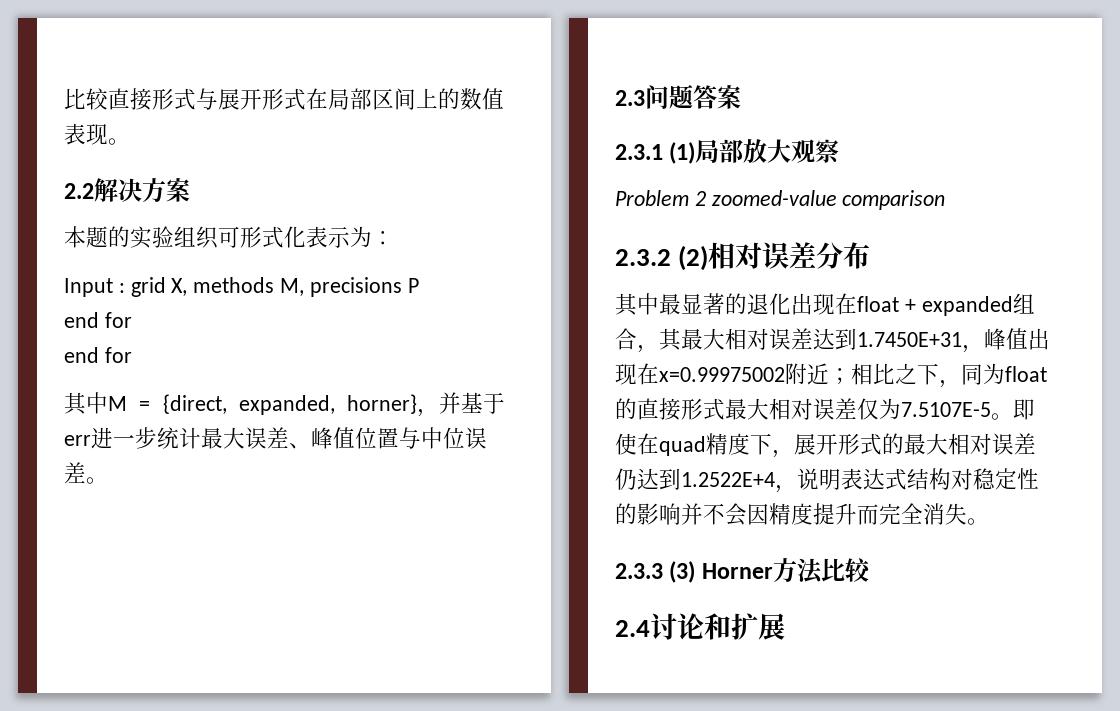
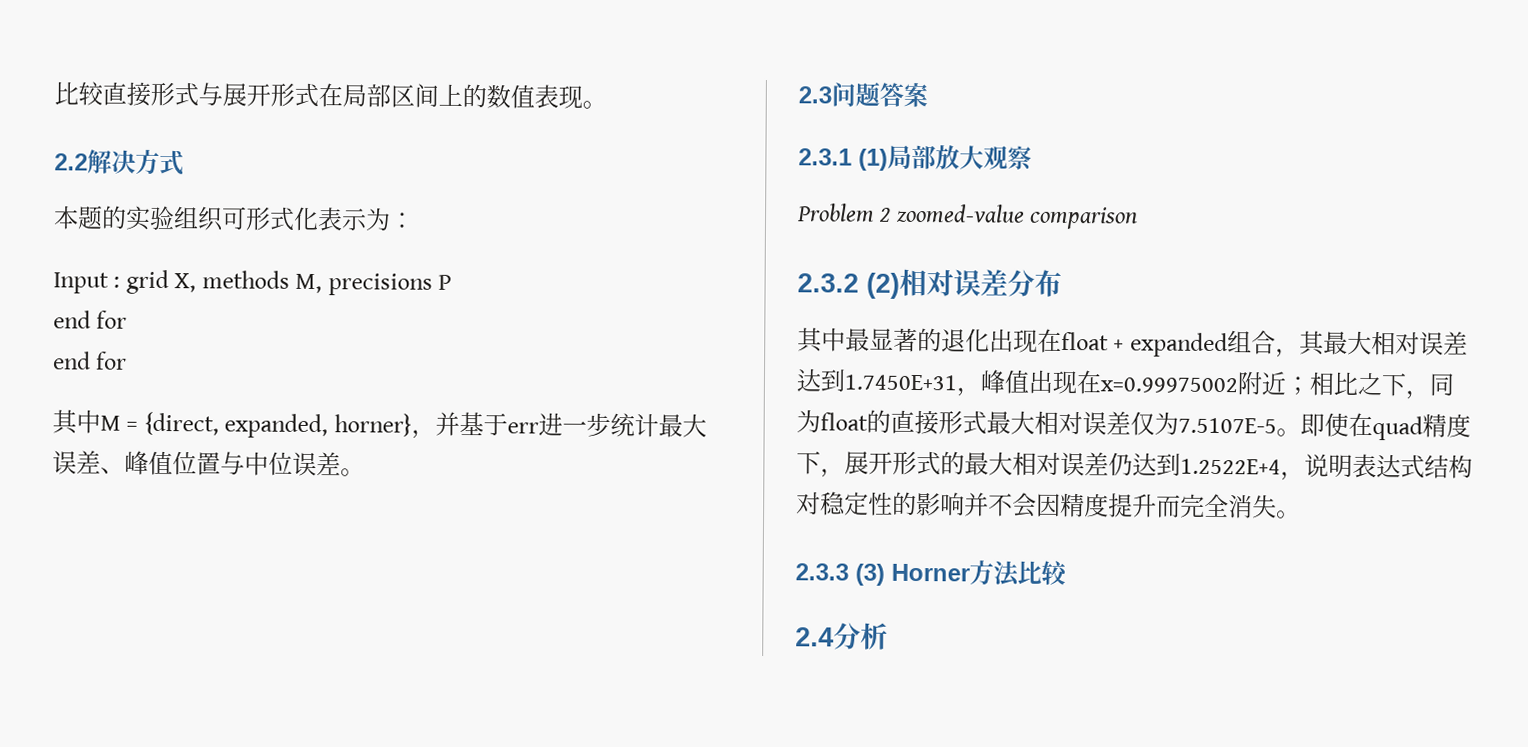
- 2.2解决方案
+ 2.2解决方式
- 2.4讨论和扩展
+ 2.4分析

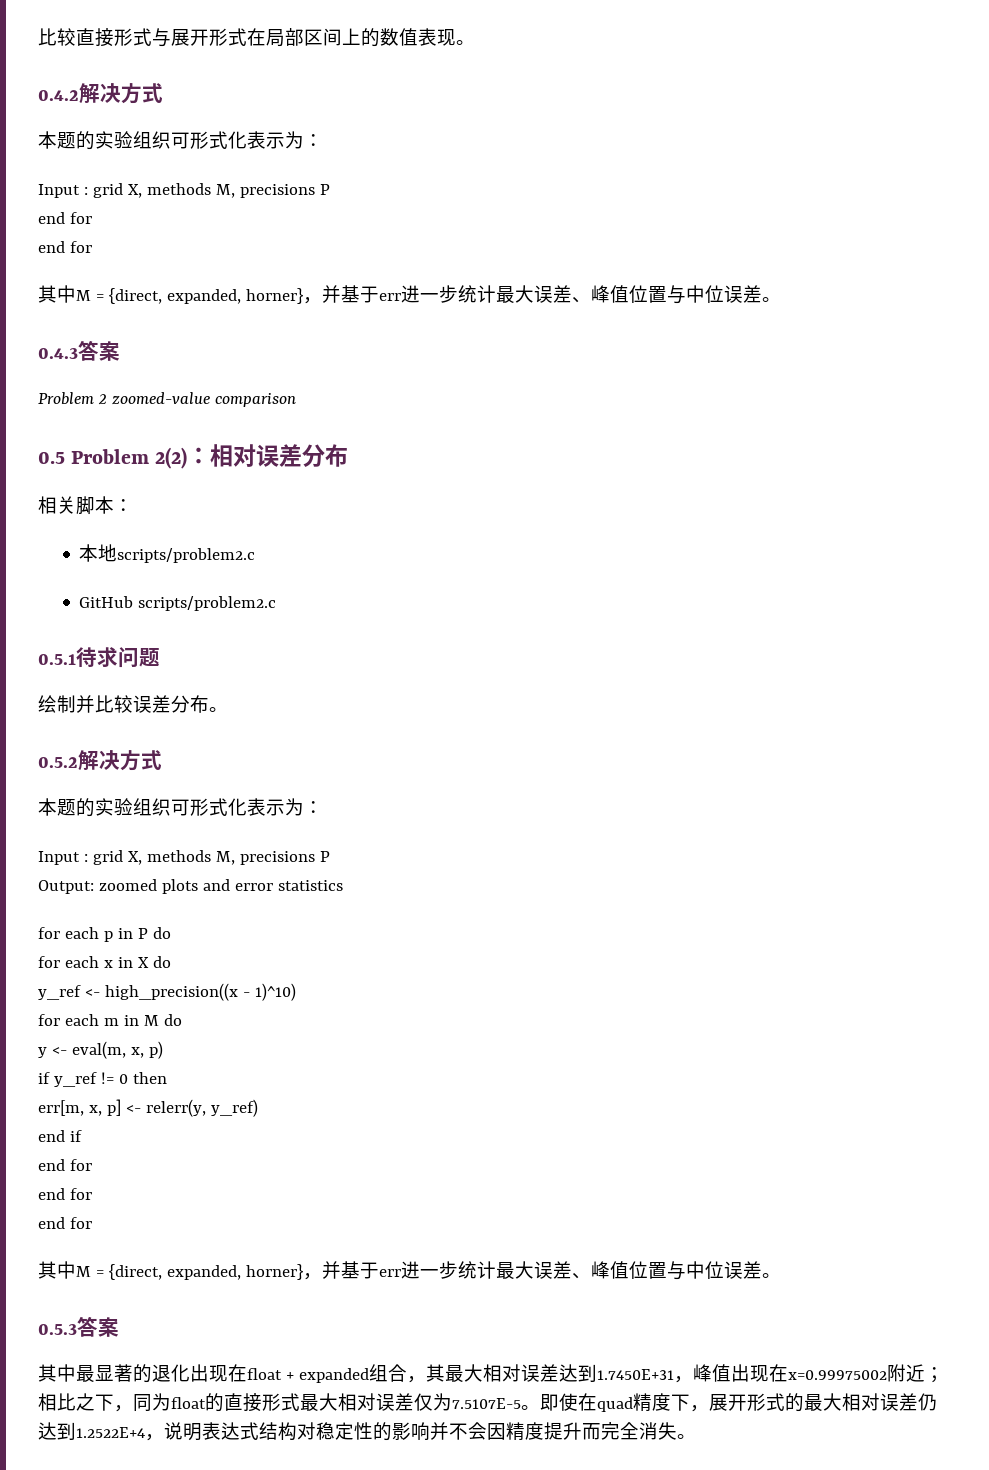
- 2.2解决方式
+ 0.4.2解决方式
- 2.3问题答案
- 2.3.1 (1)局部放大观察
+ 0.4.3答案
- 2.3.2 (2)相对误差分布
+ 0.5 Problem 2(2)：相对误差分布
+ 相关脚本：
+ 本地scripts/problem2.c
+ GitHub scripts/problem2.c
+ 0.5.1待求问题
+ 绘制并比较误差分布。
+ 0.5.2解决方式
+ 本题的实验组织可形式化表示为：
+ Input : grid X, methods M, precisions P
+ Output: zoomed plots and error statistics
+ for each p in P do
+ for each x in X do
+ y_ref <- high_precision((x - 1)^10)
+ for each m in M do
+ y <- eval(m, x, p)
+ if y_ref != 0 then
+ err[m, x, p] <- relerr(y, y_ref)
+ end if
+ end for
+ end for
+ end for
+ 其中M = {direct, expanded, horner}，并基于err进一步统计最大误差、峰值位置与中位误差。
+ 0.5.3答案
- 2.3.3 (3) Horner方法比较
- 2.4分析

